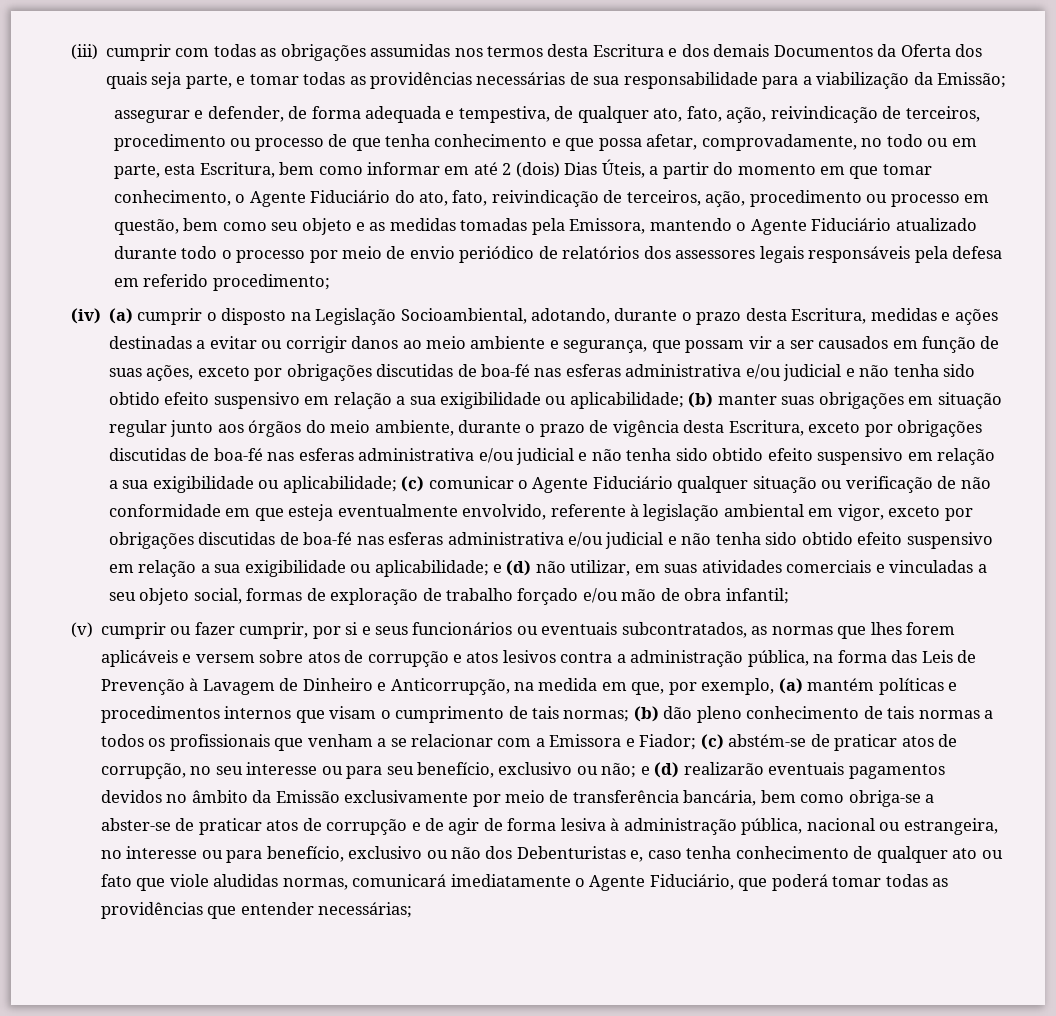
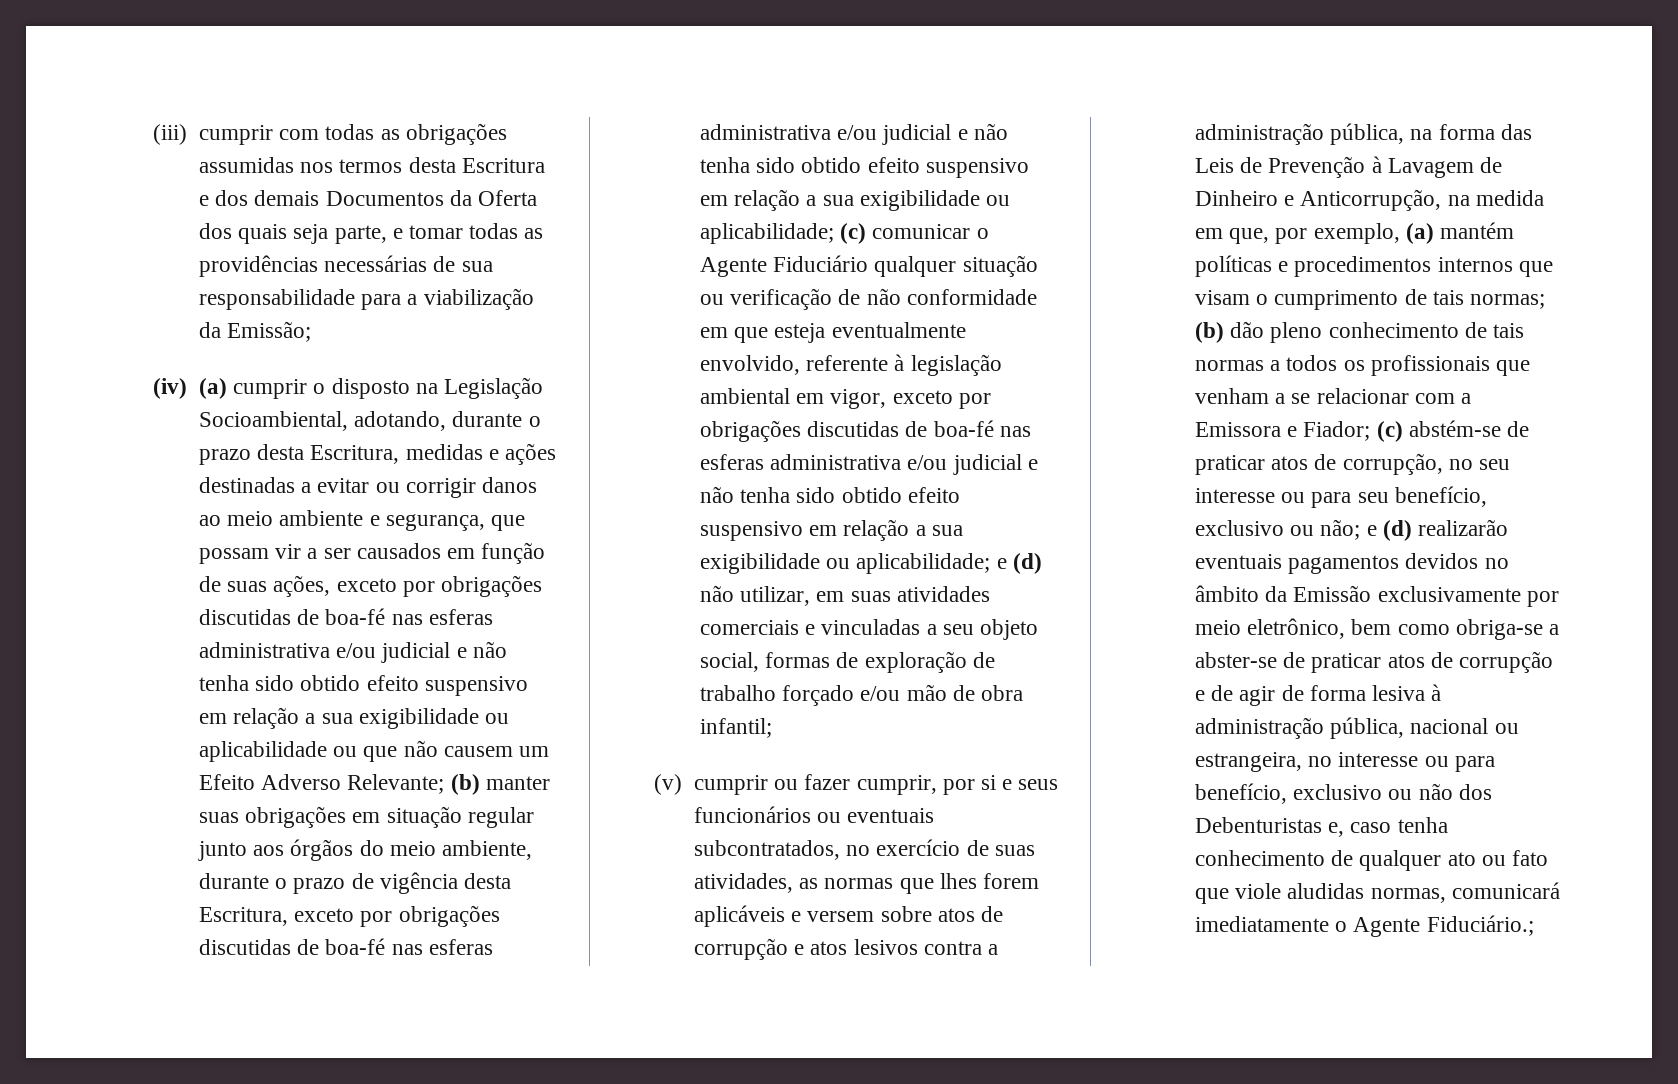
- assegurar e defender, de forma adequada e tempestiva, de qualquer ato, fato, ação, reivindicação de terceiros, procedimento ou processo de que tenha conhecimento e que possa afetar, comprovadamente, no todo ou em parte, esta Escritura, bem como informar em até 2 (dois) Dias Úteis, a partir do momento em que tomar conhecimento, o Agente Fiduciário do ato, fato, reivindicação de terceiros, ação, procedimento ou processo em questão, bem como seu objeto e as medidas tomadas pela Emissora, mantendo o Agente Fiduciário atualizado durante todo o processo por meio de envio periódico de relatórios dos assessores legais responsáveis pela defesa em referido procedimento;
- (iv) (a) cumprir o disposto na Legislação Socioambiental, adotando, durante o prazo desta Escritura, medidas e ações destinadas a evitar ou corrigir danos ao meio ambiente e segurança, que possam vir a ser causados em função de suas ações, exceto por obrigações discutidas de boa-fé nas esferas administrativa e/ou judicial e não tenha sido obtido efeito suspensivo em relação a sua exigibilidade ou aplicabilidade;
+ (iv) (a) cumprir o disposto na Legislação Socioambiental, adotando, durante o prazo desta Escritura, medidas e ações destinadas a evitar ou corrigir danos ao meio ambiente e segurança, que possam vir a ser causados em função de suas ações, exceto por obrigações discutidas de boa-fé nas esferas administrativa e/ou judicial e não tenha sido obtido efeito suspensivo em relação a sua exigibilidade ou aplicabilidade ou que não causem um Efeito Adverso Relevante;
- (v) cumprir ou fazer cumprir, por si e seus funcionários ou eventuais subcontratados, as normas que lhes forem aplicáveis e versem sobre atos de corrupção e atos lesivos contra a administração pública, na forma das Leis de Prevenção à Lavagem de Dinheiro e Anticorrupção, na medida em que, por exemplo, (a) mantém políticas e procedimentos internos que visam o cumprimento de tais normas;
+ (v) cumprir ou fazer cumprir, por si e seus funcionários ou eventuais subcontratados, no exercício de suas atividades, as normas que lhes forem aplicáveis e versem sobre atos de corrupção e atos lesivos contra a administração pública, na forma das Leis de Prevenção à Lavagem de Dinheiro e Anticorrupção, na medida em que, por exemplo, (a) mantém políticas e procedimentos internos que visam o cumprimento de tais normas;
- e (d) realizarão eventuais pagamentos devidos no âmbito da Emissão exclusivamente por meio de transferência bancária, bem como obriga-se a abster-se de praticar atos de corrupção e de agir de forma lesiva à administração pública, nacional ou estrangeira, no interesse ou para benefício, exclusivo ou não dos Debenturistas e, caso tenha conhecimento de qualquer ato ou fato que viole aludidas normas, comunicará imediatamente o Agente Fiduciário, que poderá tomar todas as providências que entender necessárias;
+ e (d) realizarão eventuais pagamentos devidos no âmbito da Emissão exclusivamente por meio eletrônico, bem como obriga-se a abster-se de praticar atos de corrupção e de agir de forma lesiva à administração pública, nacional ou estrangeira, no interesse ou para benefício, exclusivo ou não dos Debenturistas e, caso tenha conhecimento de qualquer ato ou fato que viole aludidas normas, comunicará imediatamente o Agente Fiduciário.;

